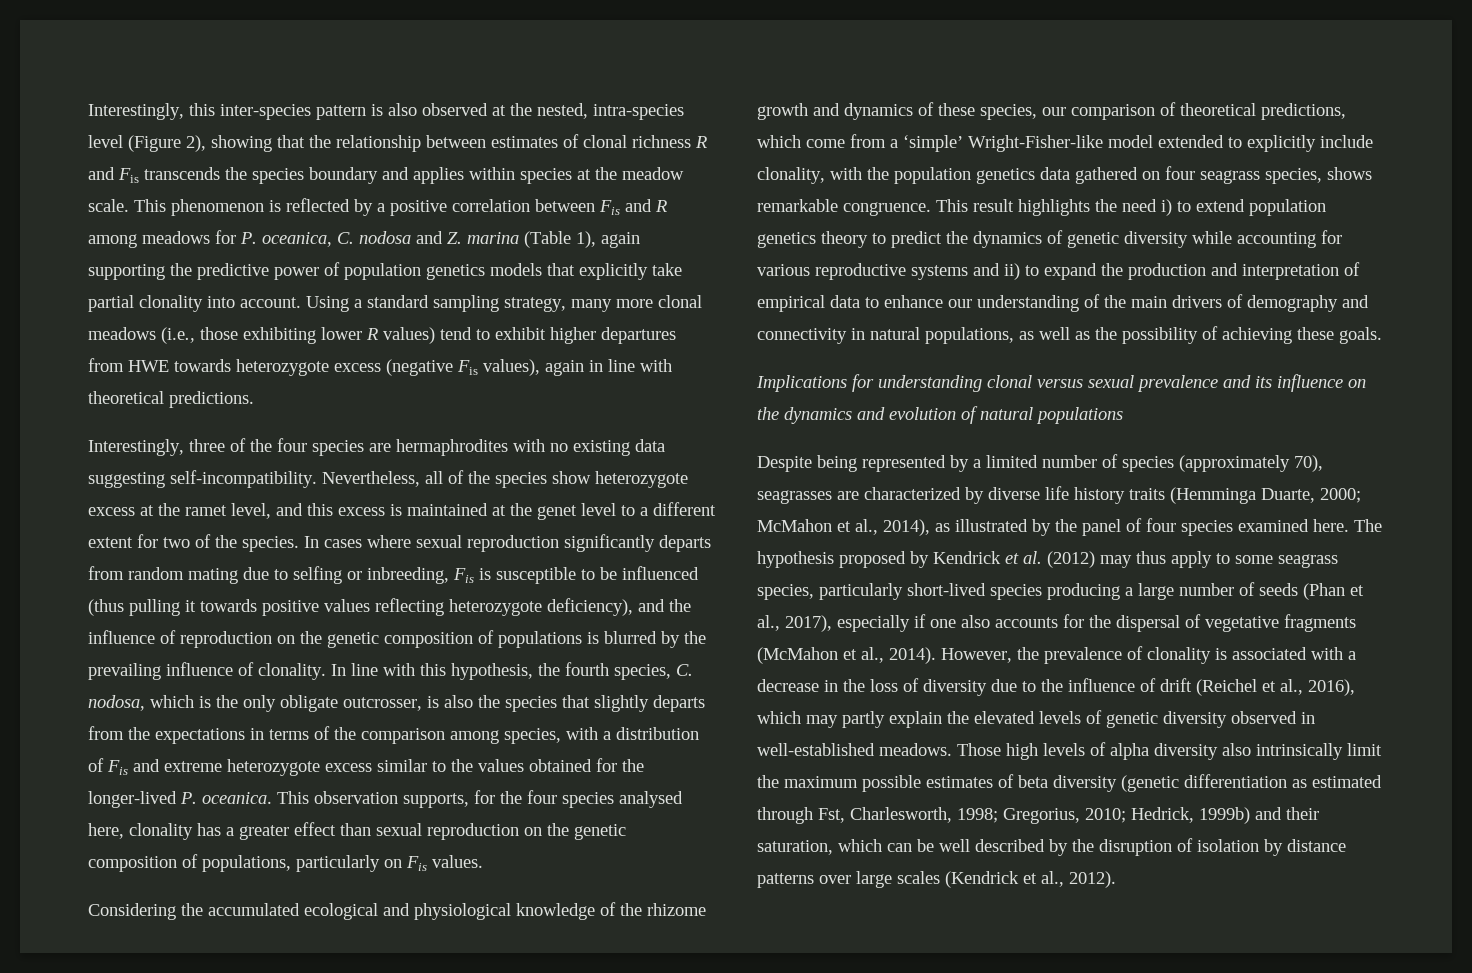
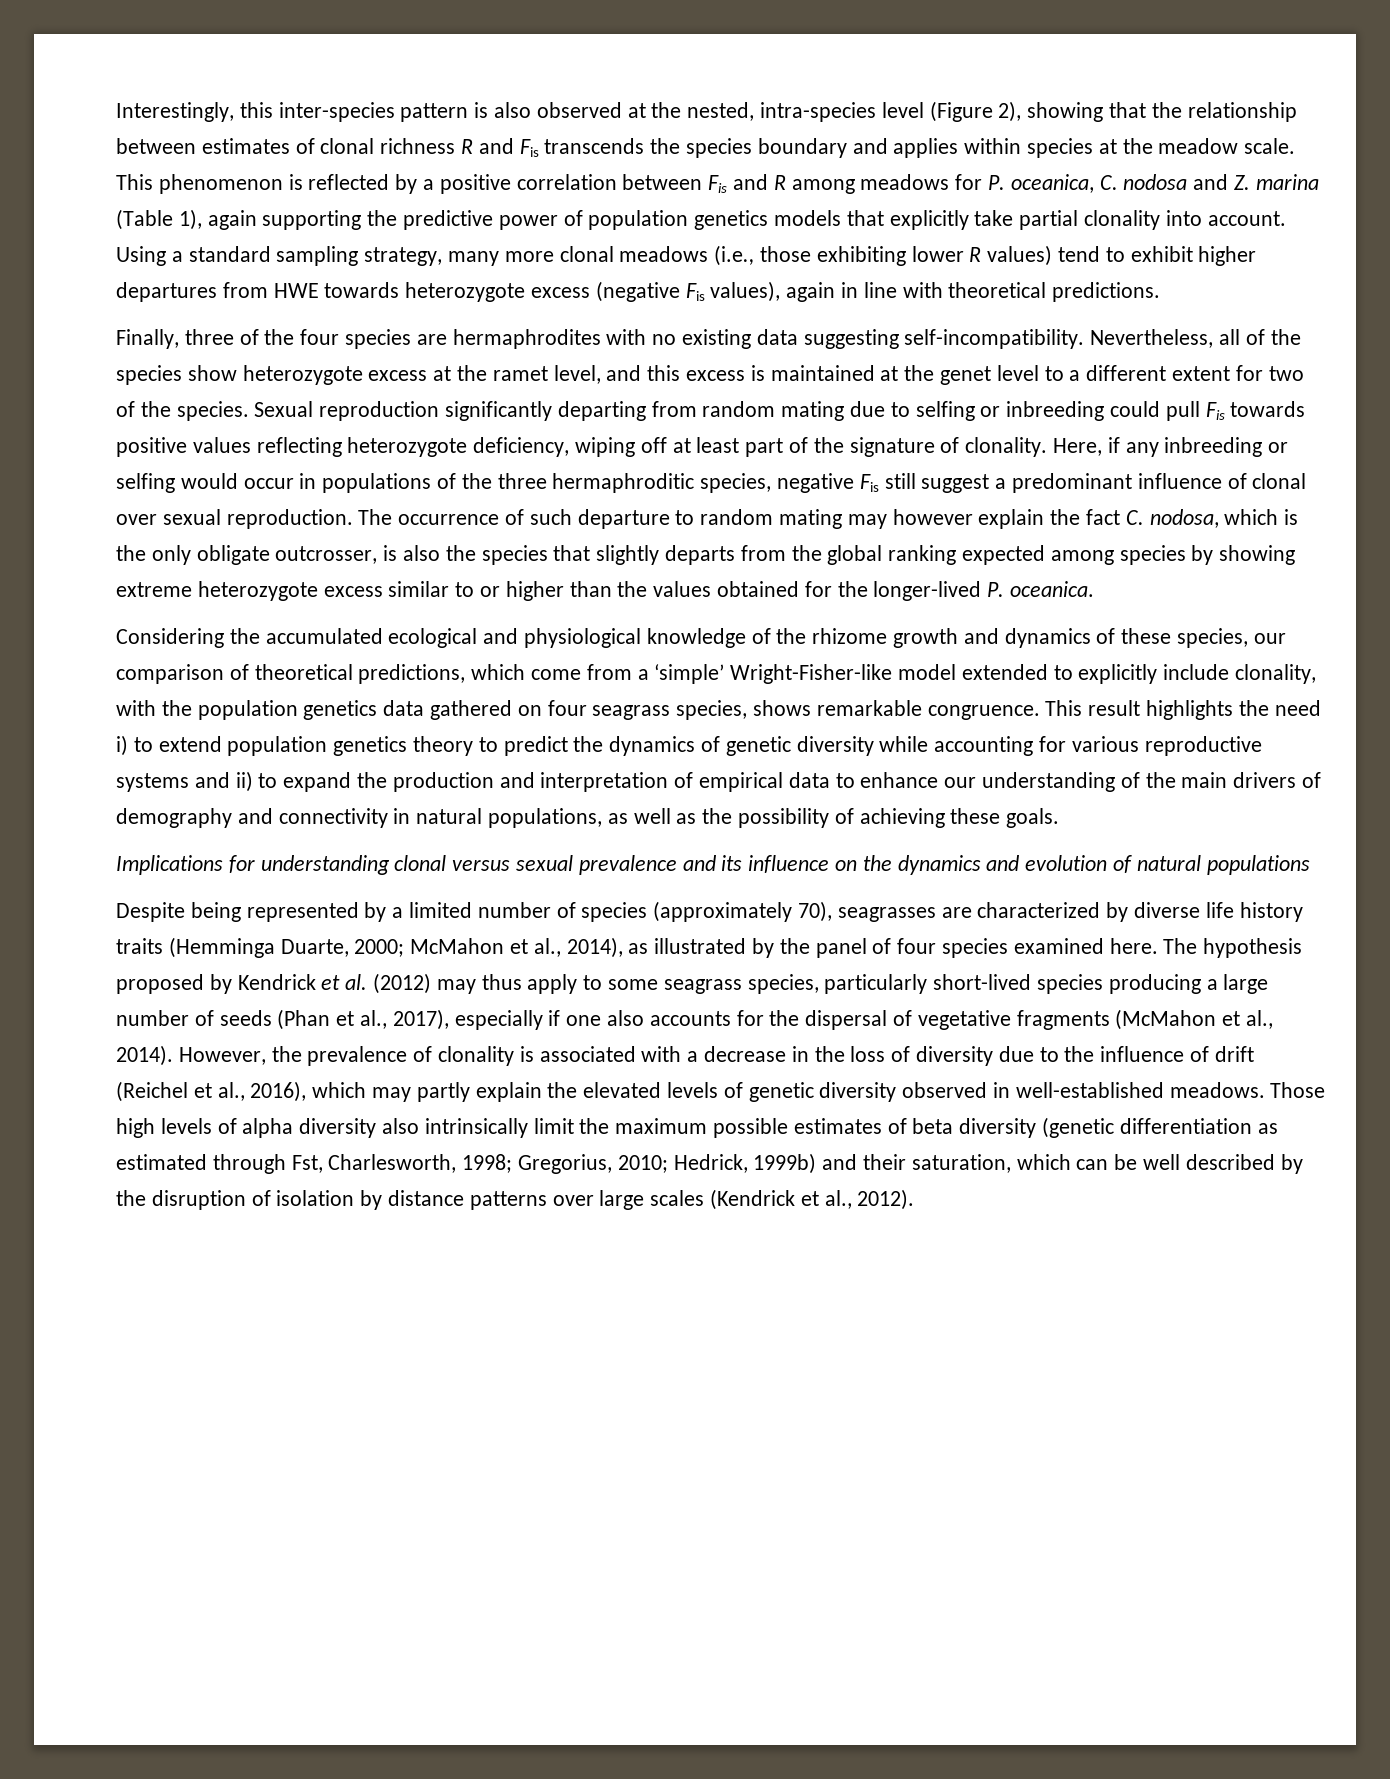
- Interestingly, three of the four species are hermaphrodites with no existing data suggesting self-incompatibility.
+ Finally, three of the four species are hermaphrodites with no existing data suggesting self-incompatibility.
- In cases where sexual reproduction significantly departs from random mating due to selfing or inbreeding, Fis is susceptible to be influenced (thus pulling it towards positive values reflecting heterozygote deficiency), and the influence of reproduction on the genetic composition of populations is blurred by the prevailing influence of clonality. In line with this hypothesis, the fourth species, C. nodosa, which is the only obligate outcrosser, is also the species that slightly departs from the expectations in terms of the comparison among species, with a distribution of Fis and extreme heterozygote excess similar to the values obtained for the longer-lived P. oceanica. This observation supports, for the four species analysed here, clonality has a greater effect than sexual reproduction on the genetic composition of populations, particularly on Fis values.
+ Sexual reproduction significantly departing from random mating due to selfing or inbreeding could pull Fis towards positive values reflecting heterozygote deficiency, wiping off at least part of the signature of clonality. Here, if any inbreeding or selfing would occur in populations of the three hermaphroditic species, negative Fis still suggest a predominant influence of clonal over sexual reproduction. The occurrence of such departure to random mating may however explain the fact C. nodosa, which is the only obligate outcrosser, is also the species that slightly departs from the global ranking expected among species by showing extreme heterozygote excess similar to or higher than the values obtained for the longer-lived P. oceanica.

